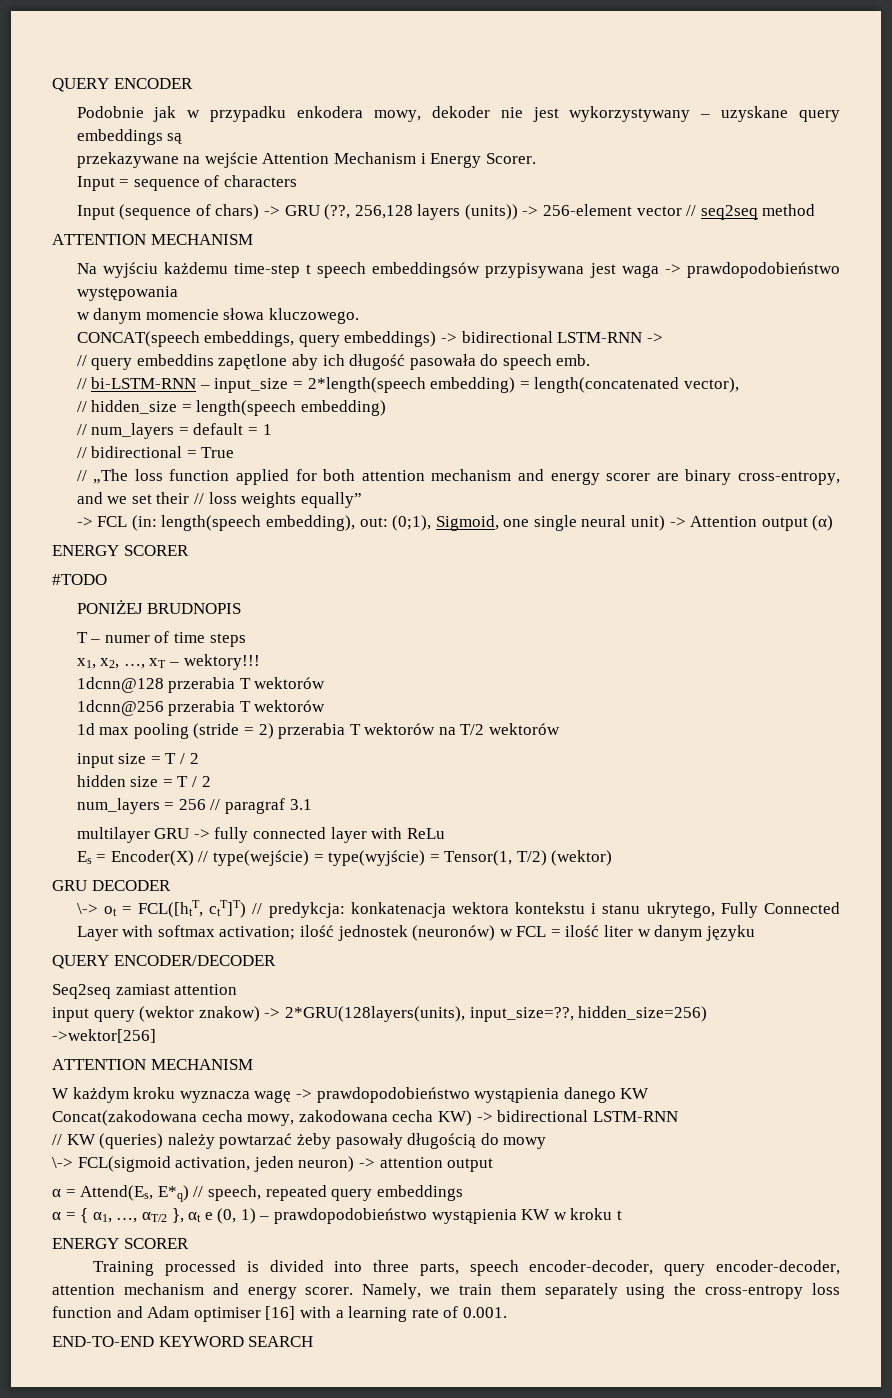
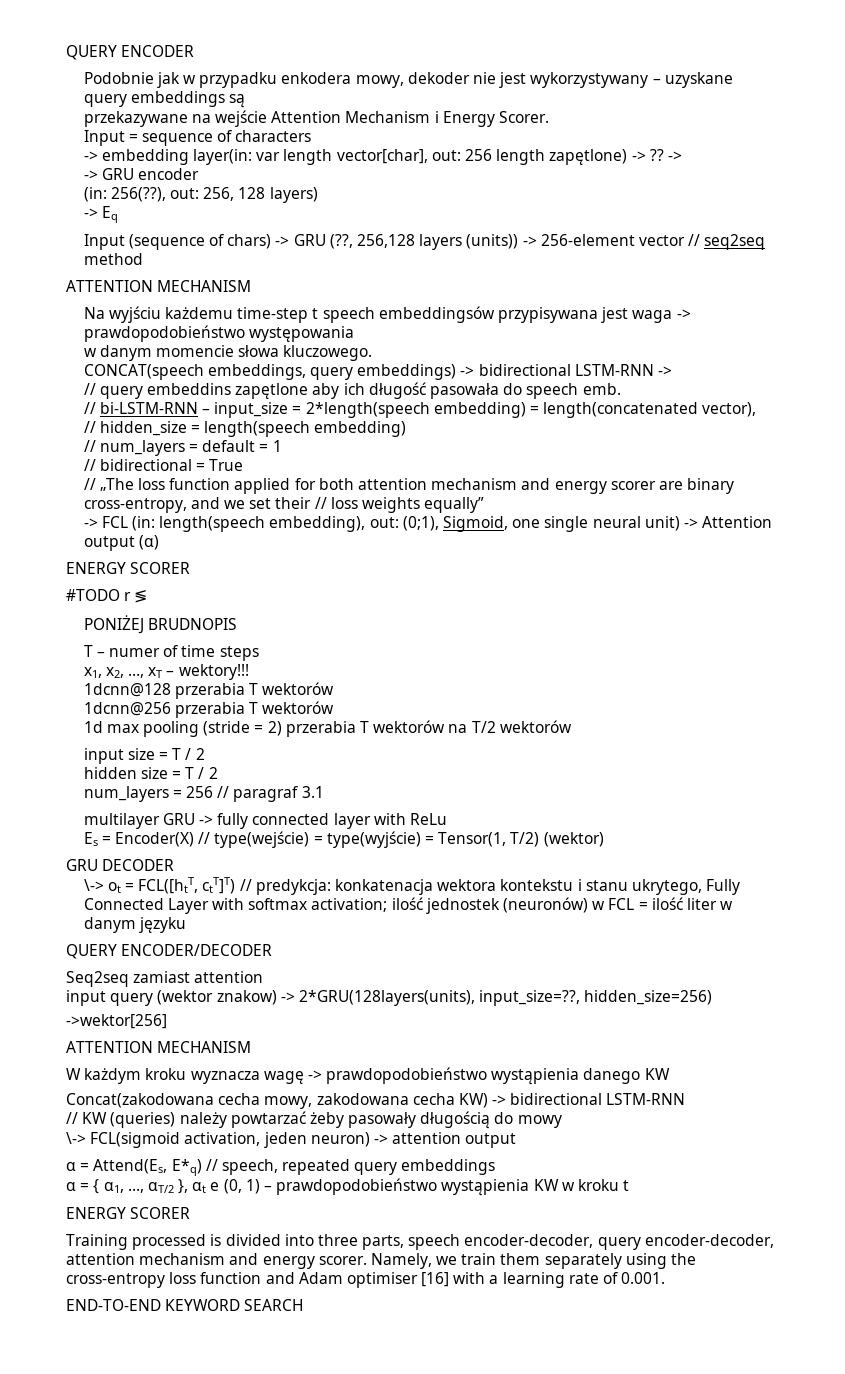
+ -> embedding layer(in: var length vector[char], out: 256 length zapętlone) -> ?? ->
+ -> GRU encoder
+ (in: 256(??), out: 256, 128 layers)
+ -> Eq
- #TODO
+ #TODO r ≶

